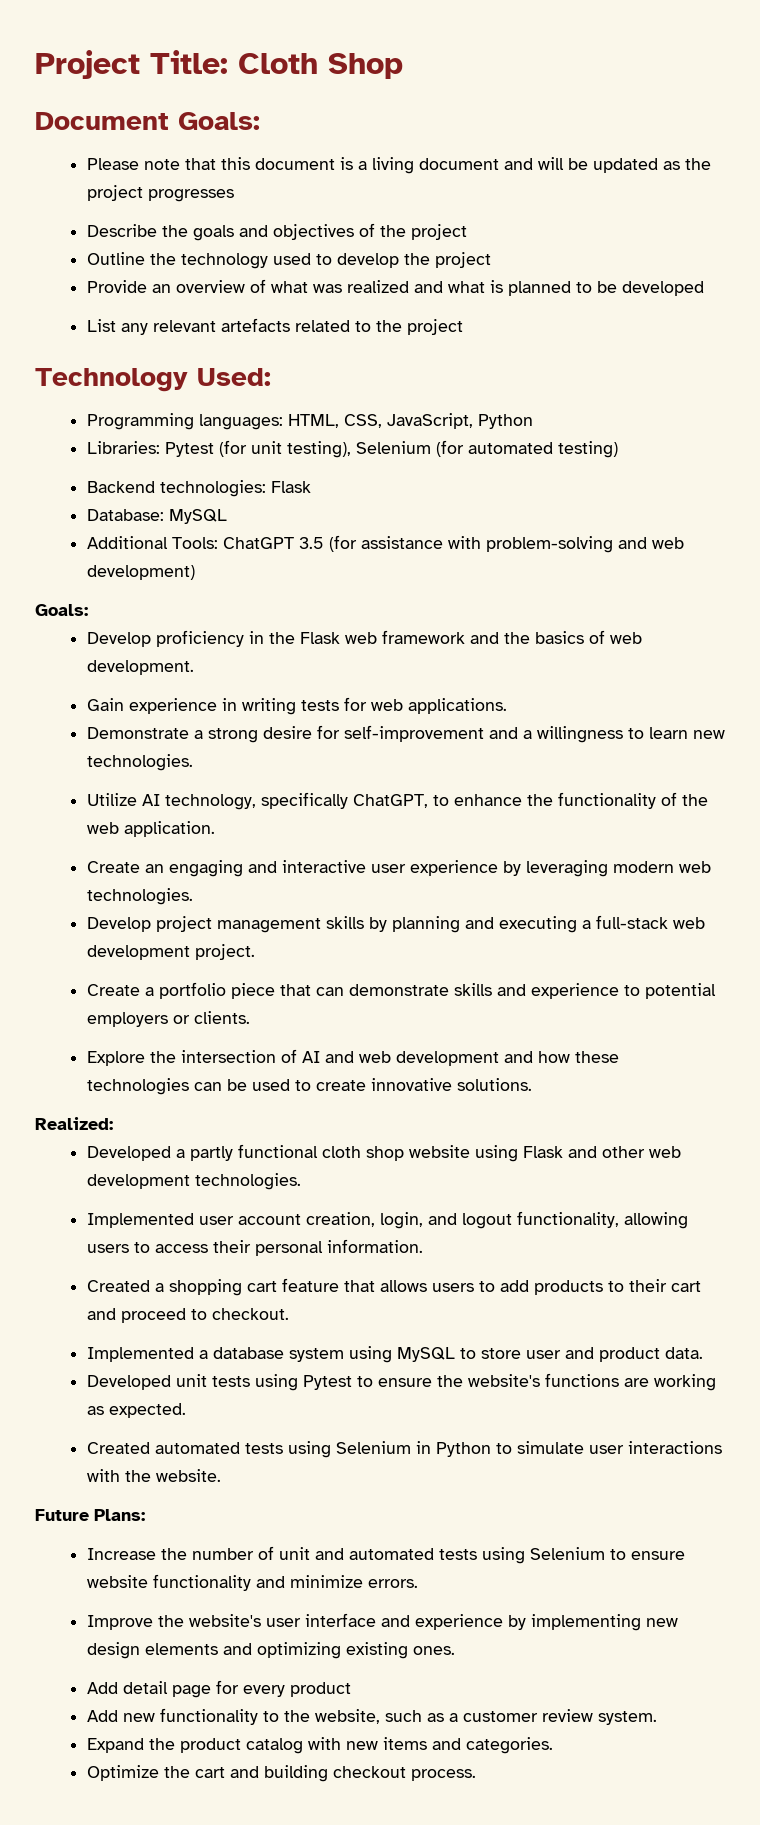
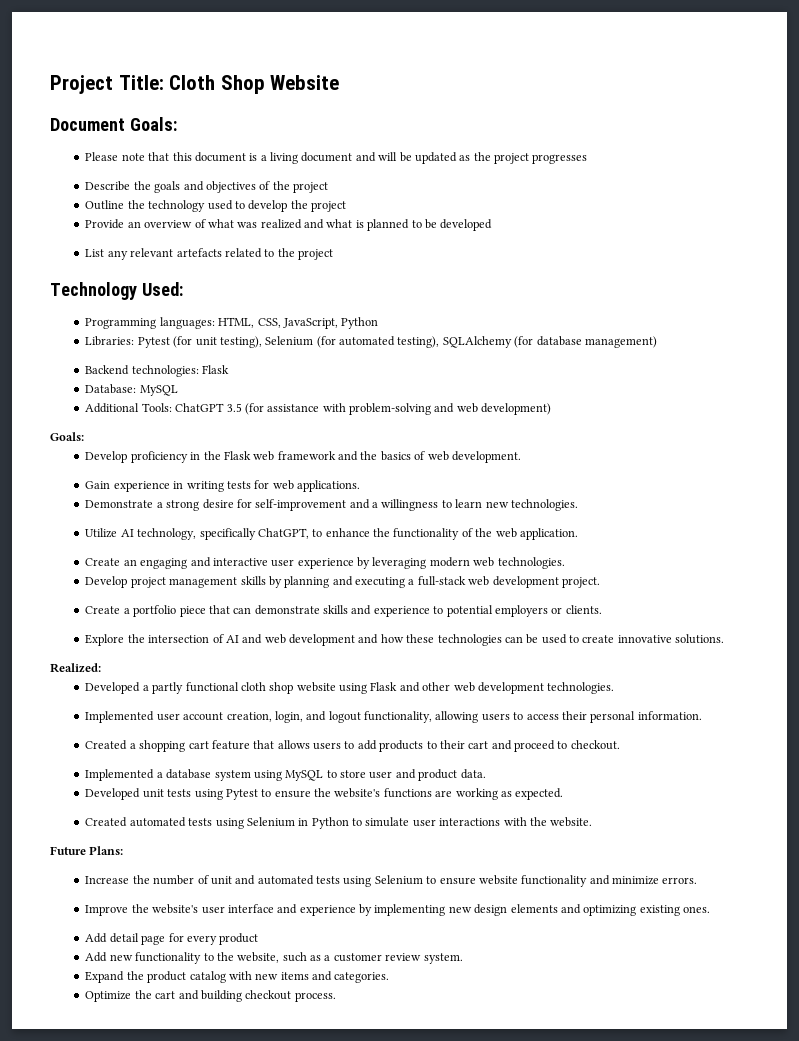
- Project Title: Cloth Shop
+ Project Title: Cloth Shop Website
- Libraries: Pytest (for unit testing), Selenium (for automated testing)
+ Libraries: Pytest (for unit testing), Selenium (for automated testing), SQLAlchemy (for database management)

